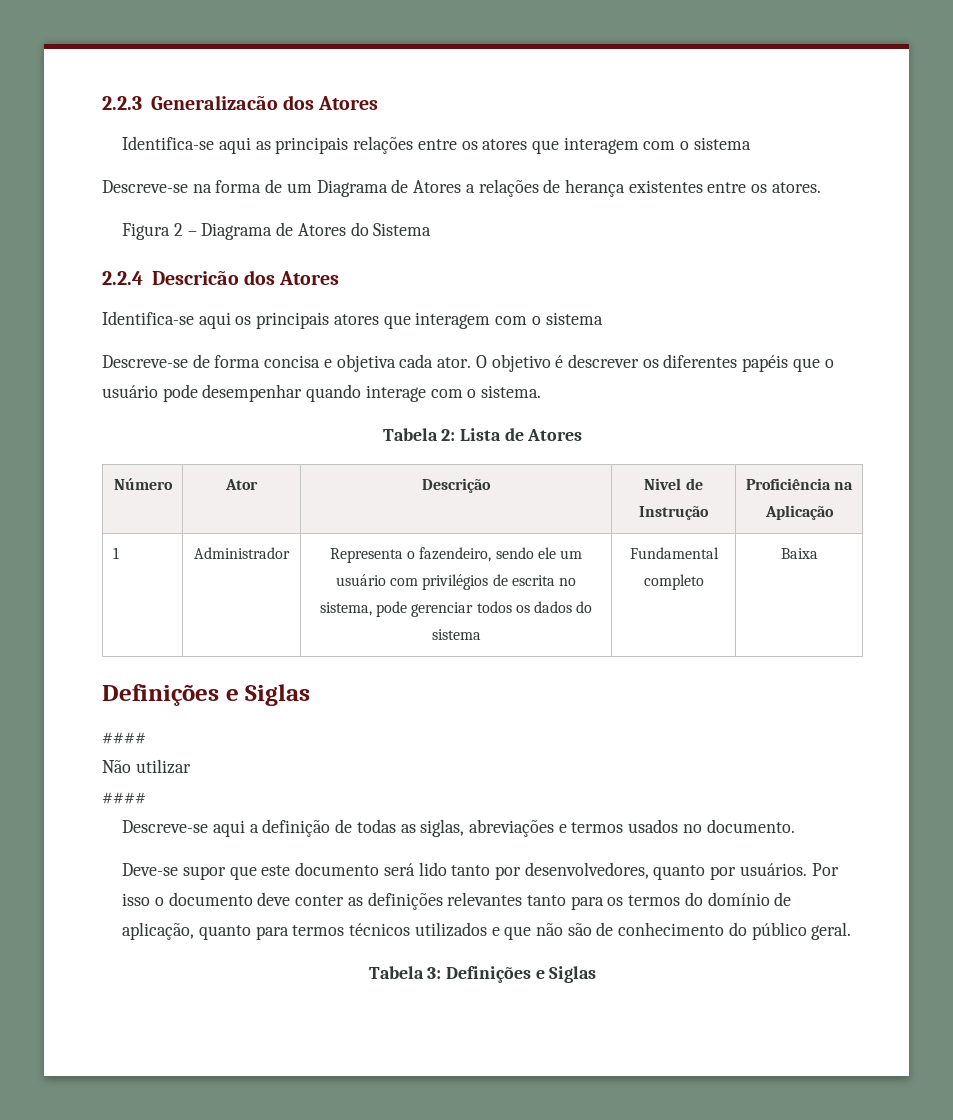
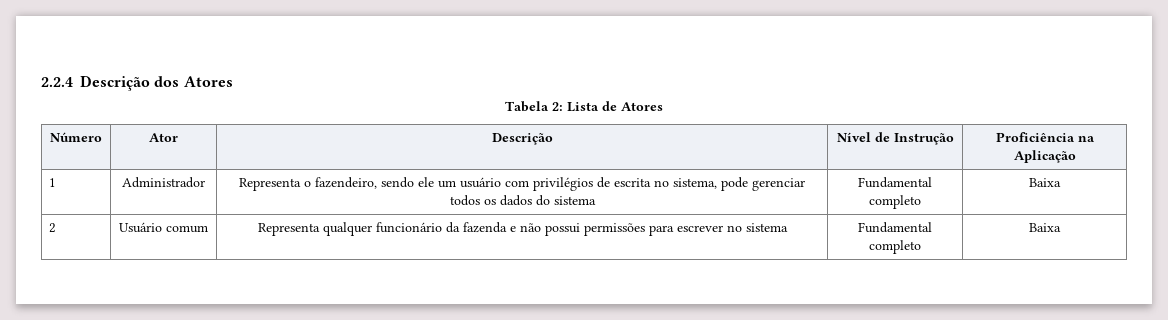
- 2.2.3 Generalizacão dos Atores
- Identifica-se aqui as principais relações entre os atores que interagem com o sistema
- Descreve-se na forma de um Diagrama de Atores a relações de herança existentes entre os atores.
- Figura 2 – Diagrama de Atores do Sistema
- 2.2.4 Descricão dos Atores
- Identifica-se aqui os principais atores que interagem com o sistema
- Descreve-se de forma concisa e objetiva cada ator. O objetivo é descrever os diferentes papéis que o usuário pode desempenhar quando interage com o sistema.
+ 2.2.4 Descrição dos Atores
- Número | Ator | Descrição | Nivel de Instrução | Proficiência na Aplicação
+ Número | Ator | Descrição | Nível de Instrução | Proficiência na Aplicação
  1 | Administrador | Representa o fazendeiro, sendo ele um usuário com privilégios de escrita no sistema, pode gerenciar todos os dados do sistema | Fundamental completo | Baixa
- Definições e Siglas
- ####
- Não utilizar
- ####
- Descreve-se aqui a definição de todas as siglas, abreviações e termos usados no documento.
- Deve-se supor que este documento será lido tanto por desenvolvedores, quanto por usuários. Por isso o documento deve conter as definições relevantes tanto para os termos do domínio de aplicação, quanto para termos técnicos utilizados e que não são de conhecimento do público geral.
- Tabela 3: Definições e Siglas
+ 2 | Usuário comum | Representa qualquer funcionário da fazenda e não possui permissões para escrever no sistema | Fundamental completo | Baixa

